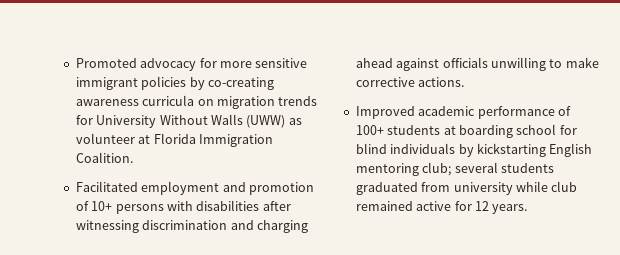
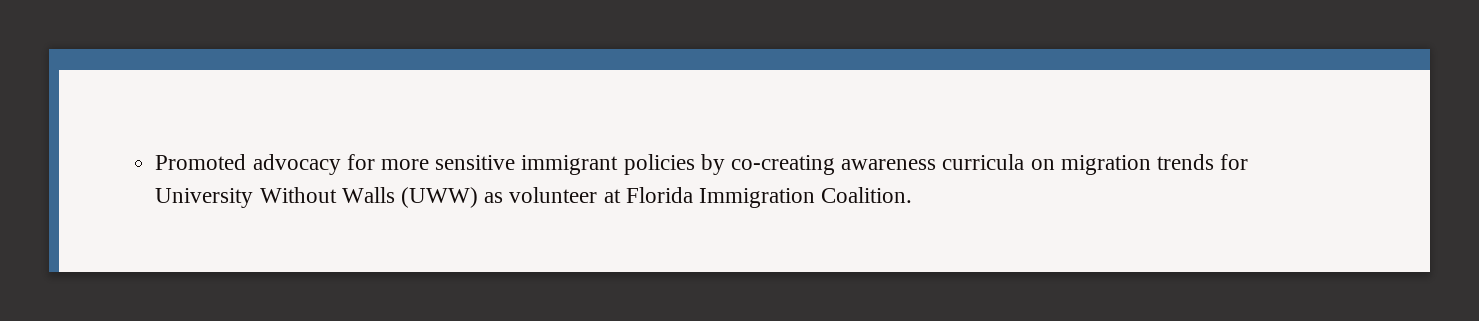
- Facilitated employment and promotion of 10+ persons with disabilities after witnessing discrimination and charging ahead against officials unwilling to make corrective actions.
- Improved academic performance of 100+ students at boarding school for blind individuals by kickstarting English mentoring club; several students graduated from university while club remained active for 12 years.

